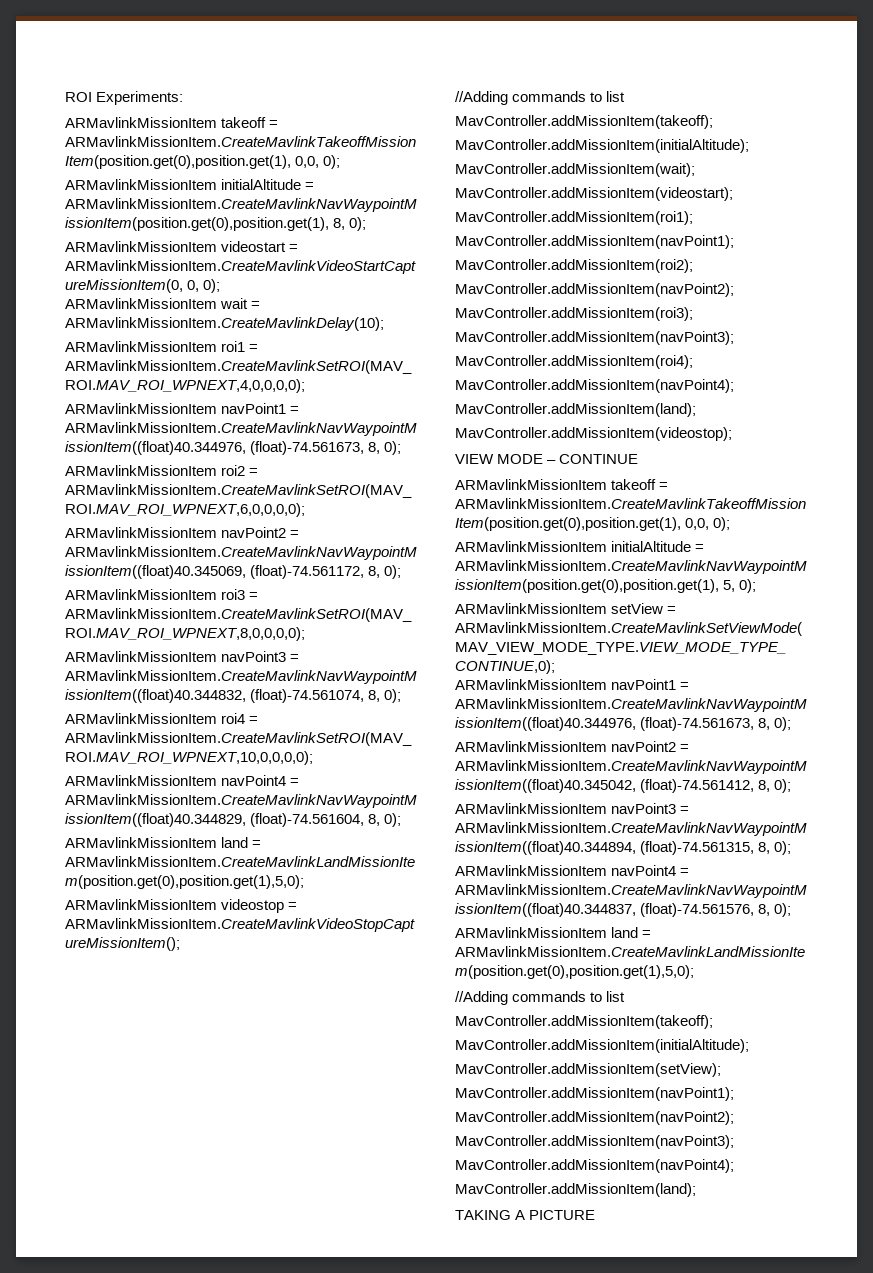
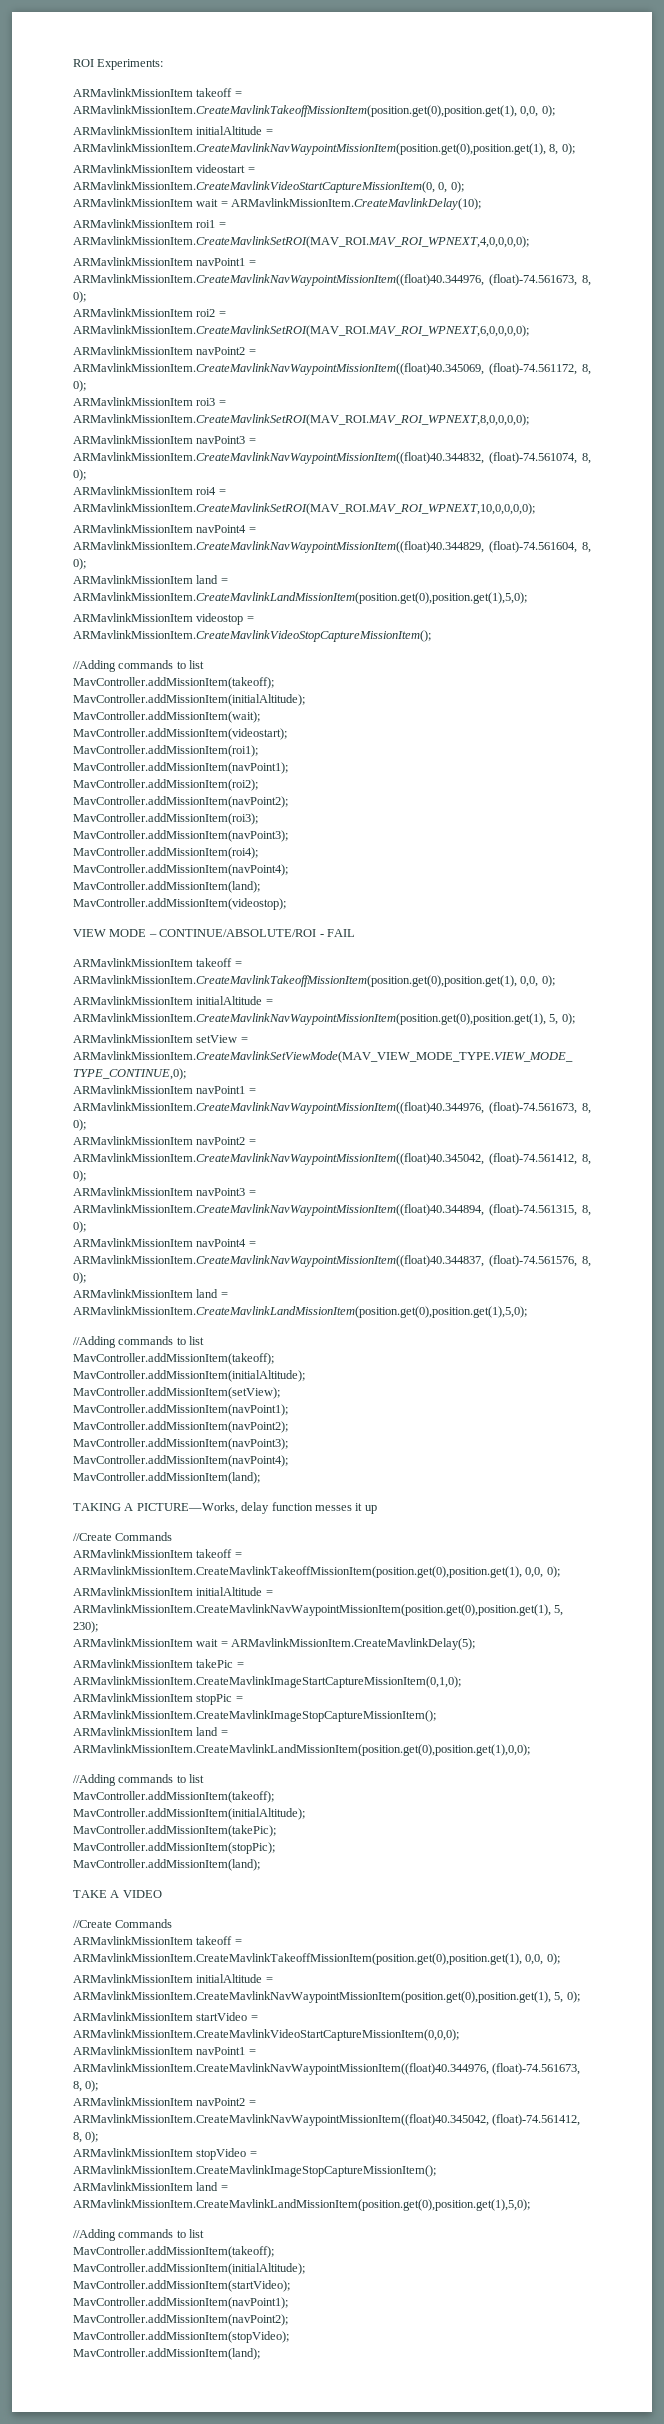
- VIEW MODE – CONTINUE
+ VIEW MODE – CONTINUE/ABSOLUTE/ROI - FAIL
- TAKING A PICTURE
+ TAKING A PICTURE—Works, delay function messes it up
+ //Create Commands
+ ARMavlinkMissionItem takeoff = ARMavlinkMissionItem.CreateMavlinkTakeoffMissionItem(position.get(0),position.get(1), 0,0, 0);
+ ARMavlinkMissionItem initialAltitude = ARMavlinkMissionItem.CreateMavlinkNavWaypointMissionItem(position.get(0),position.get(1), 5, 230);
+ ARMavlinkMissionItem wait = ARMavlinkMissionItem.CreateMavlinkDelay(5);
+ ARMavlinkMissionItem takePic = ARMavlinkMissionItem.CreateMavlinkImageStartCaptureMissionItem(0,1,0);
+ ARMavlinkMissionItem stopPic = ARMavlinkMissionItem.CreateMavlinkImageStopCaptureMissionItem();
+ ARMavlinkMissionItem land = ARMavlinkMissionItem.CreateMavlinkLandMissionItem(position.get(0),position.get(1),0,0);
+ //Adding commands to list
+ MavController.addMissionItem(takeoff);
+ MavController.addMissionItem(initialAltitude);
+ MavController.addMissionItem(takePic);
+ MavController.addMissionItem(stopPic);
+ MavController.addMissionItem(land);
+ TAKE A VIDEO
+ //Create Commands
+ ARMavlinkMissionItem takeoff = ARMavlinkMissionItem.CreateMavlinkTakeoffMissionItem(position.get(0),position.get(1), 0,0, 0);
+ ARMavlinkMissionItem initialAltitude = ARMavlinkMissionItem.CreateMavlinkNavWaypointMissionItem(position.get(0),position.get(1), 5, 0);
+ ARMavlinkMissionItem startVideo = ARMavlinkMissionItem.CreateMavlinkVideoStartCaptureMissionItem(0,0,0);
+ ARMavlinkMissionItem navPoint1 = ARMavlinkMissionItem.CreateMavlinkNavWaypointMissionItem((float)40.344976, (float)-74.561673, 8, 0);
+ ARMavlinkMissionItem navPoint2 = ARMavlinkMissionItem.CreateMavlinkNavWaypointMissionItem((float)40.345042, (float)-74.561412, 8, 0);
+ ARMavlinkMissionItem stopVideo = ARMavlinkMissionItem.CreateMavlinkImageStopCaptureMissionItem();
+ ARMavlinkMissionItem land = ARMavlinkMissionItem.CreateMavlinkLandMissionItem(position.get(0),position.get(1),5,0);
+ //Adding commands to list
+ MavController.addMissionItem(takeoff);
+ MavController.addMissionItem(initialAltitude);
+ MavController.addMissionItem(startVideo);
+ MavController.addMissionItem(navPoint1);
+ MavController.addMissionItem(navPoint2);
+ MavController.addMissionItem(stopVideo);
+ MavController.addMissionItem(land);

